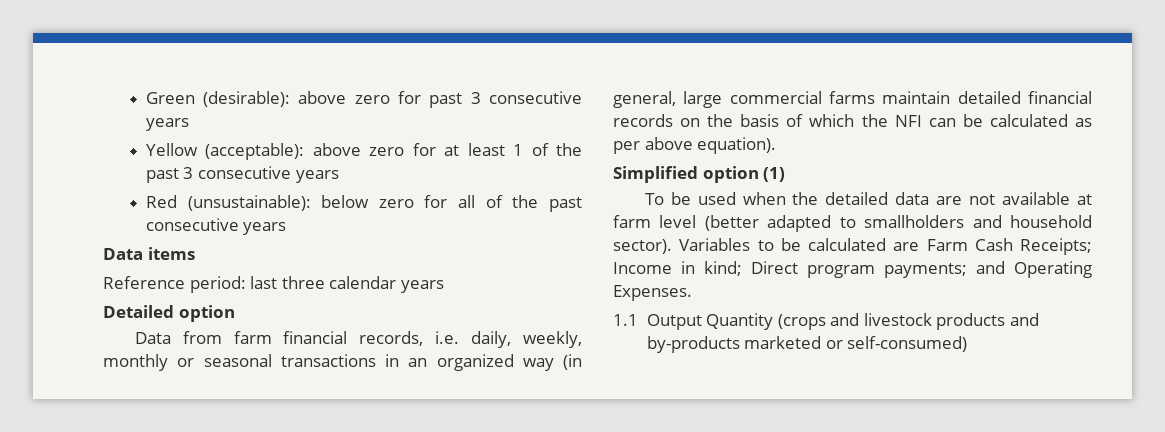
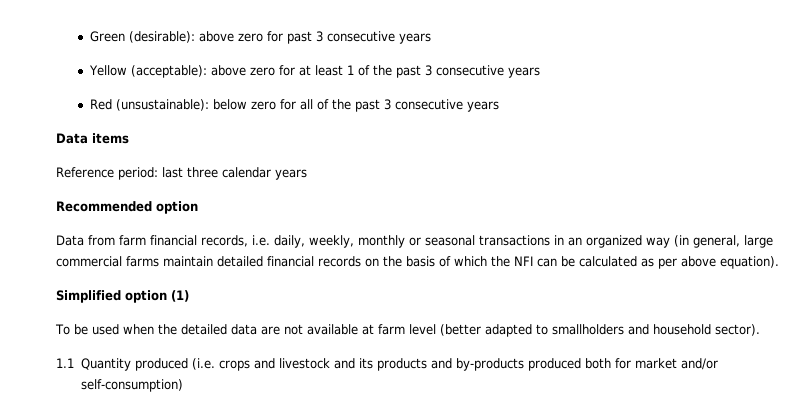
- Red (unsustainable): below zero for all of the past consecutive years
+ Red (unsustainable): below zero for all of the past 3 consecutive years
- Detailed option
+ Recommended option
- To be used when the detailed data are not available at farm level (better adapted to smallholders and household sector). Variables to be calculated are Farm Cash Receipts; Income in kind; Direct program payments; and Operating Expenses.
- 1.1 Output Quantity (crops and livestock products and by-products marketed or self-consumed)
+ To be used when the detailed data are not available at farm level (better adapted to smallholders and household sector).
+ 1.1 Quantity produced (i.e. crops and livestock and its products and by-products produced both for market and/or self-consumption)

